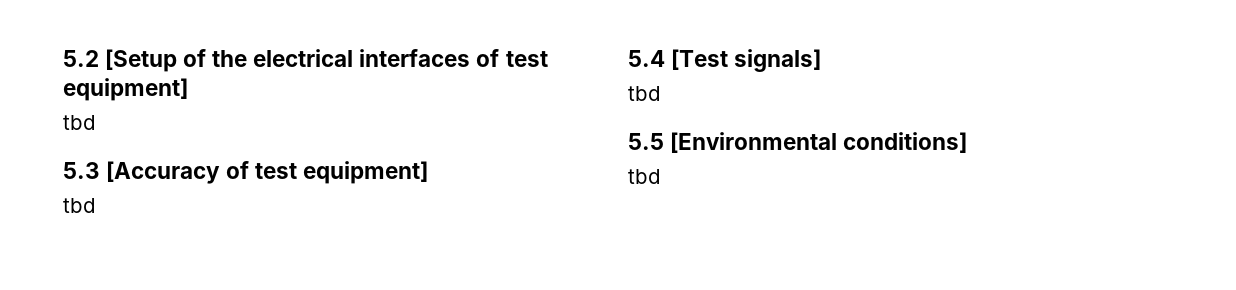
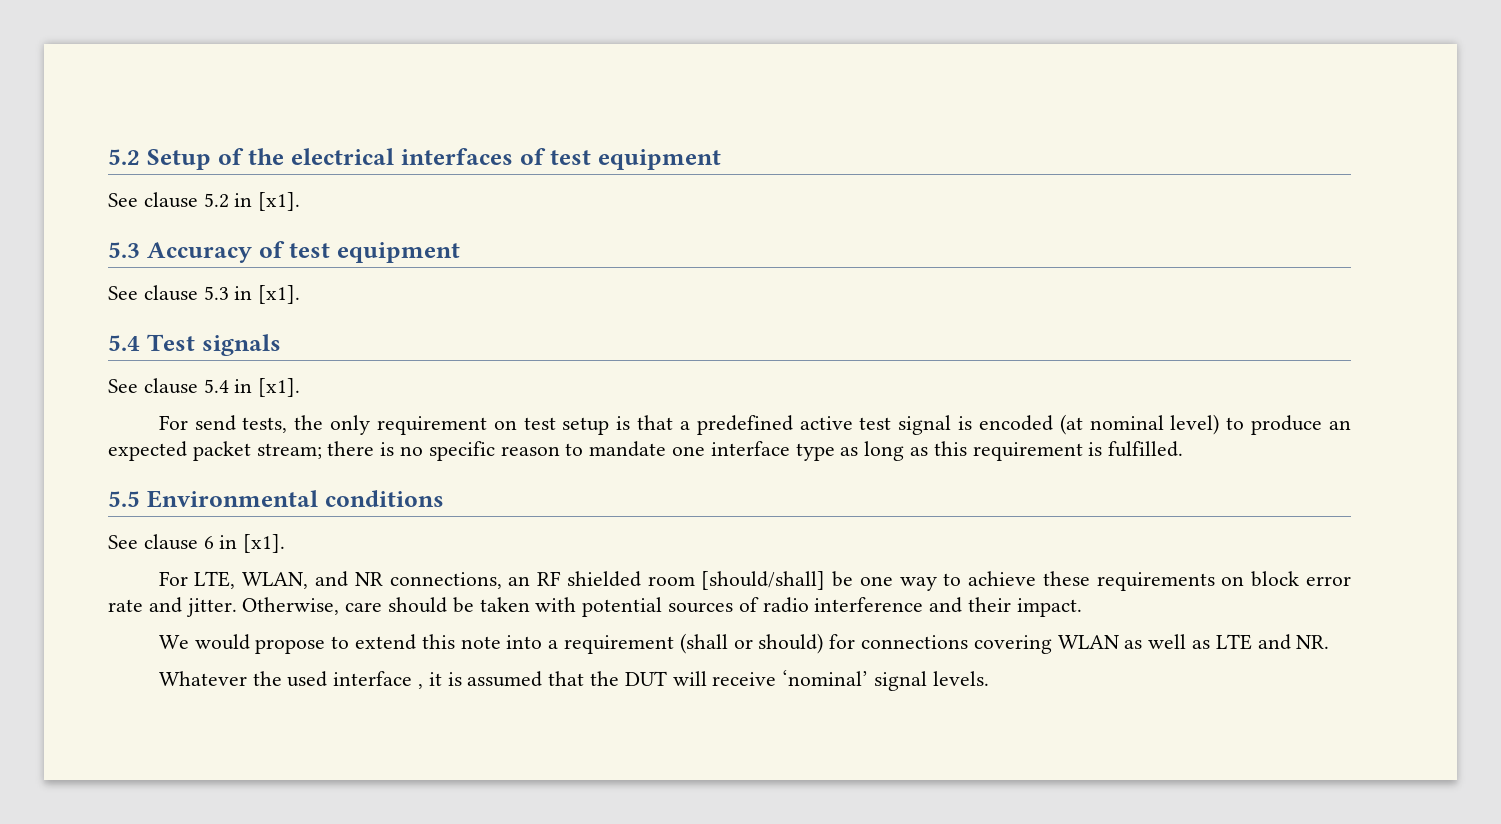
- 5.2 [Setup of the electrical interfaces of test equipment]
- tbd
- 5.3 [Accuracy of test equipment]
- tbd
- 5.4 [Test signals]
- tbd
- 5.5 [Environmental conditions]
- tbd
+ 5.2 Setup of the electrical interfaces of test equipment
+ See clause 5.2 in [x1].
+ 5.3 Accuracy of test equipment
+ See clause 5.3 in [x1].
+ 5.4 Test signals
+ See clause 5.4 in [x1].
+ For send tests, the only requirement on test setup is that a predefined active test signal is encoded (at nominal level) to produce an expected packet stream; there is no specific reason to mandate one interface type as long as this requirement is fulfilled.
+ 5.5 Environmental conditions
+ See clause 6 in [x1].
+ For LTE, WLAN, and NR connections, an RF shielded room [should/shall] be one way to achieve these requirements on block error rate and jitter. Otherwise, care should be taken with potential sources of radio interference and their impact.
+ We would propose to extend this note into a requirement (shall or should) for connections covering WLAN as well as LTE and NR.
+ Whatever the used interface , it is assumed that the DUT will receive ‘nominal’ signal levels.

